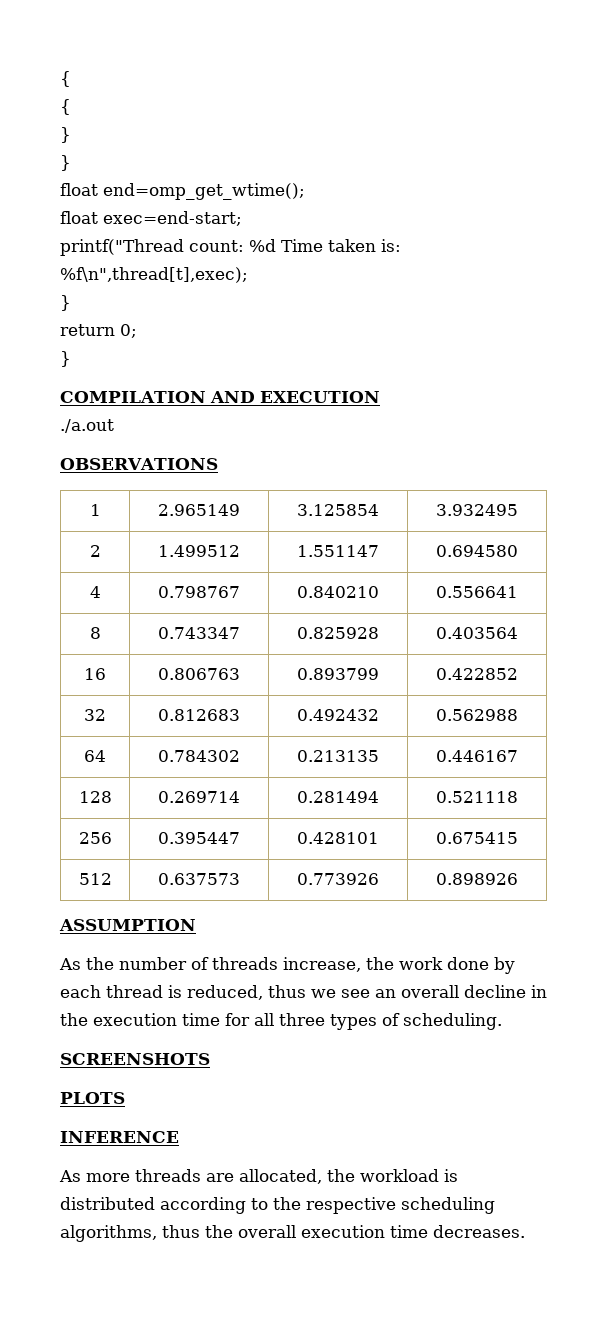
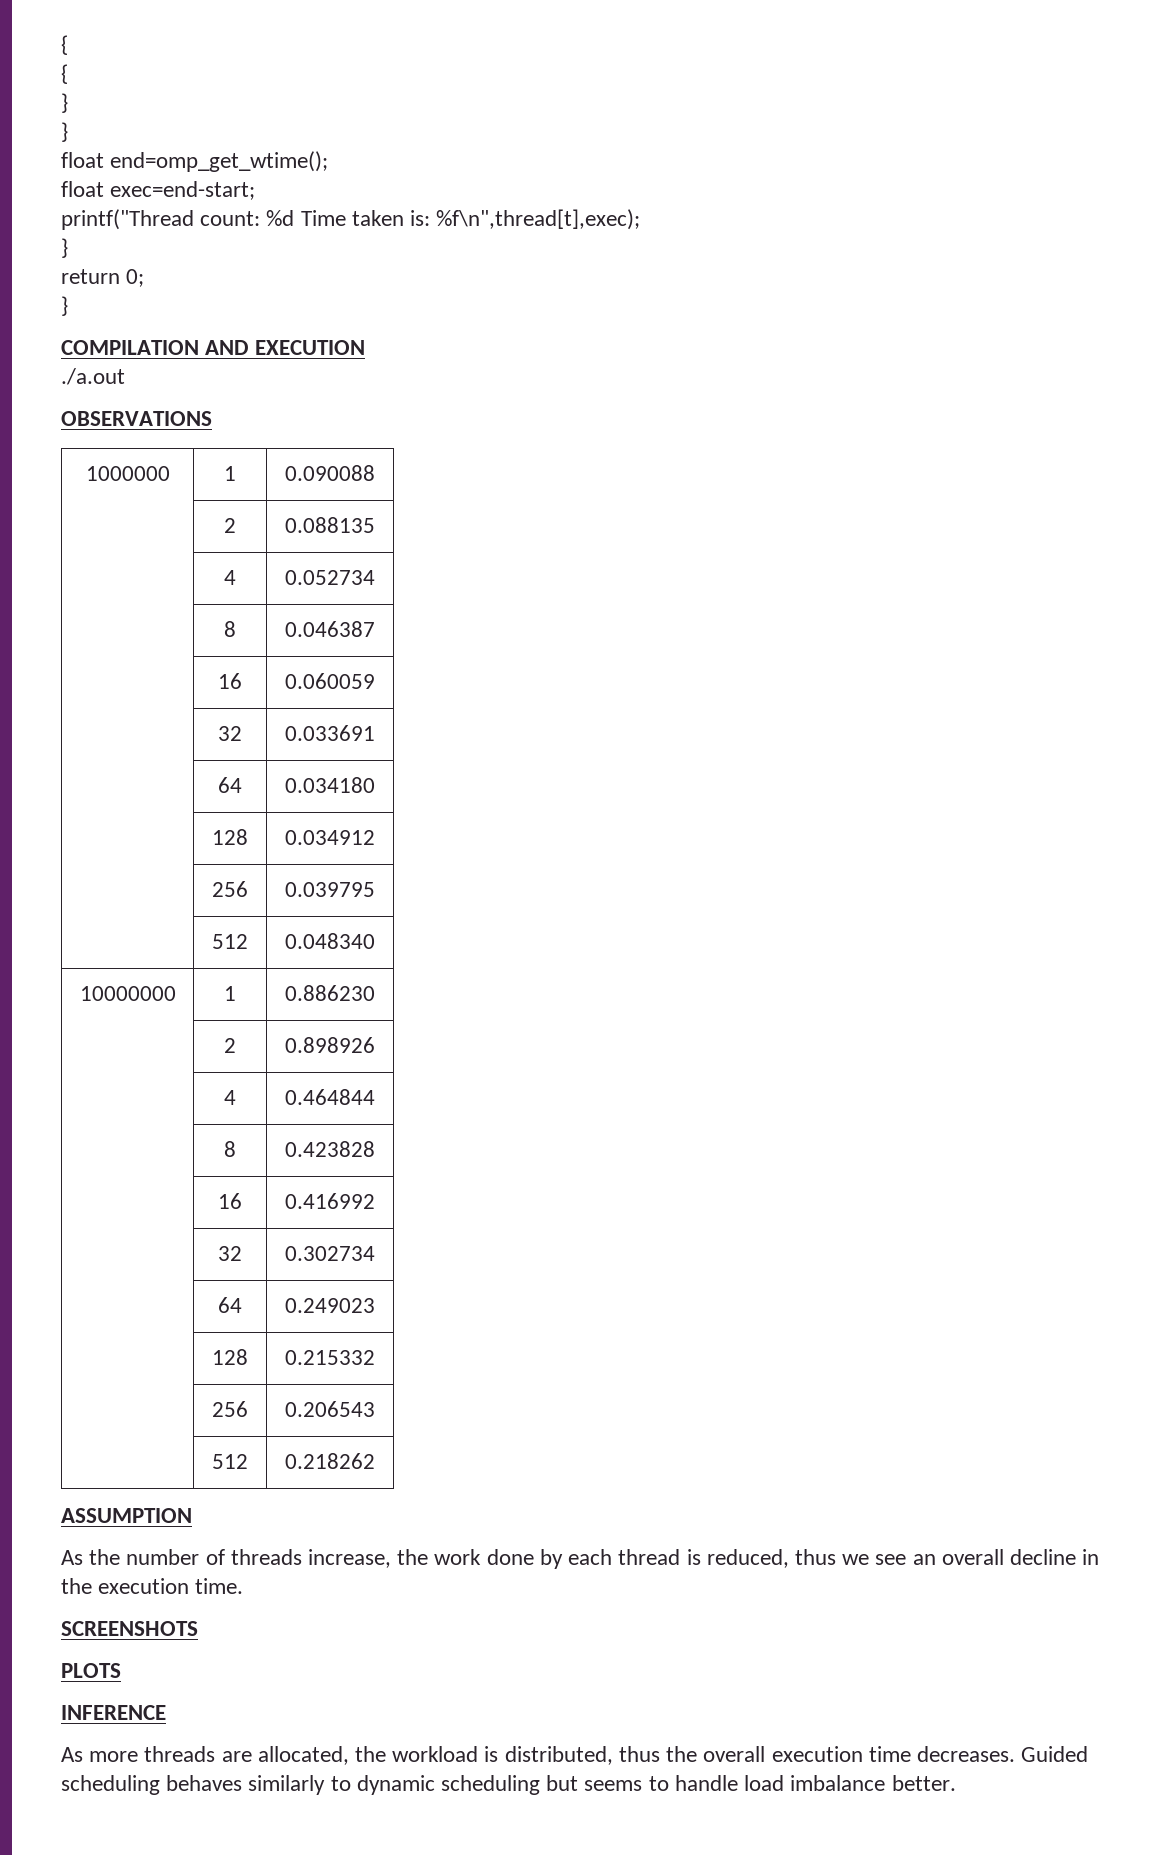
- 1 | 2.965149 | 3.125854 | 3.932495
- 2 | 1.499512 | 1.551147 | 0.694580
- 4 | 0.798767 | 0.840210 | 0.556641
- 8 | 0.743347 | 0.825928 | 0.403564
- 16 | 0.806763 | 0.893799 | 0.422852
- 32 | 0.812683 | 0.492432 | 0.562988
- 64 | 0.784302 | 0.213135 | 0.446167
- 128 | 0.269714 | 0.281494 | 0.521118
- 256 | 0.395447 | 0.428101 | 0.675415
- 512 | 0.637573 | 0.773926 | 0.898926
+ 1000000 | 1 | 0.090088
+ | 2 | 0.088135
+ | 4 | 0.052734
+ | 8 | 0.046387
+ | 16 | 0.060059
+ | 32 | 0.033691
+ | 64 | 0.034180
+ | 128 | 0.034912
+ | 256 | 0.039795
+ | 512 | 0.048340
+ 10000000 | 1 | 0.886230
+ | 2 | 0.898926
+ | 4 | 0.464844
+ | 8 | 0.423828
+ | 16 | 0.416992
+ | 32 | 0.302734
+ | 64 | 0.249023
+ | 128 | 0.215332
+ | 256 | 0.206543
+ | 512 | 0.218262
- As the number of threads increase, the work done by each thread is reduced, thus we see an overall decline in the execution time for all three types of scheduling.
+ As the number of threads increase, the work done by each thread is reduced, thus we see an overall decline in the execution time.
- As more threads are allocated, the workload is distributed according to the respective scheduling algorithms, thus the overall execution time decreases.
+ As more threads are allocated, the workload is distributed, thus the overall execution time decreases.
+ Guided scheduling behaves similarly to dynamic scheduling but seems to handle load imbalance better.

